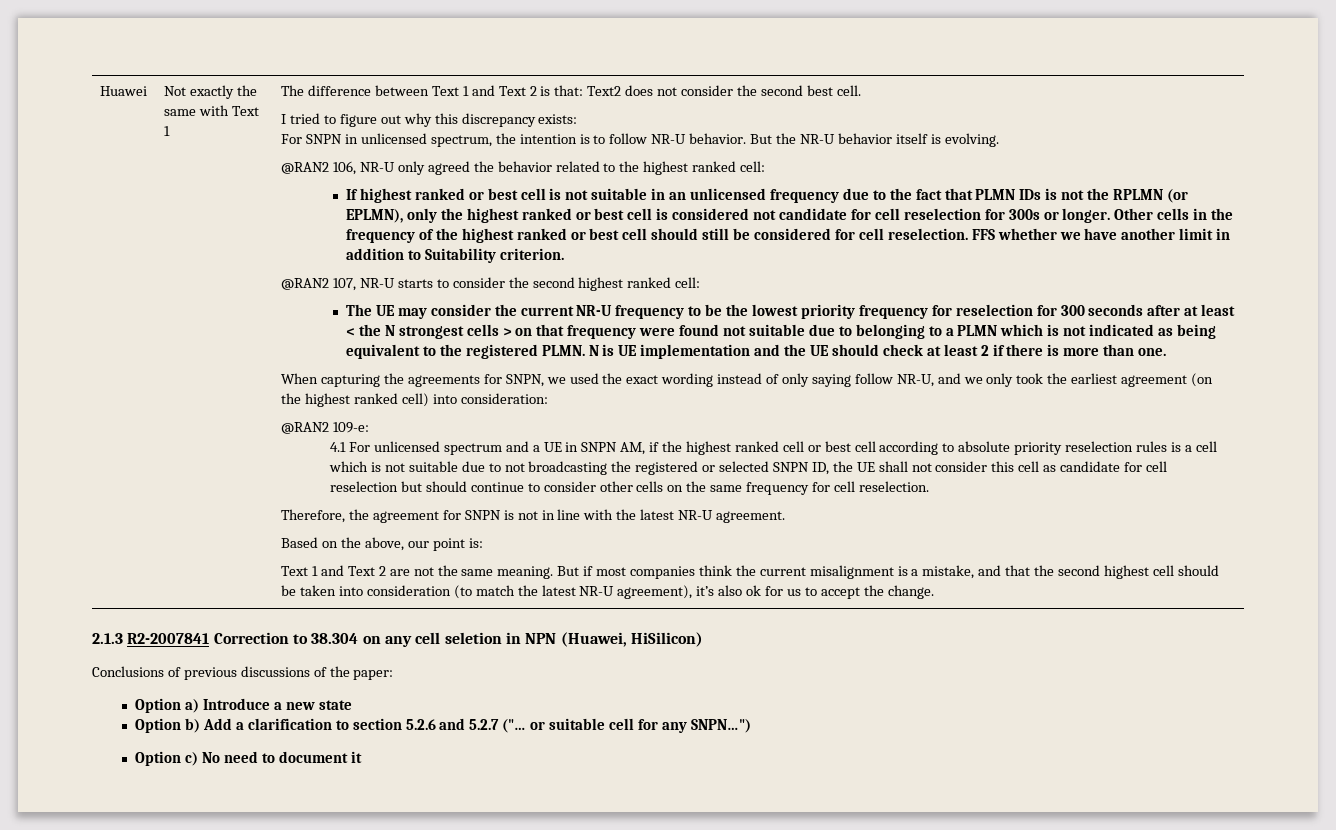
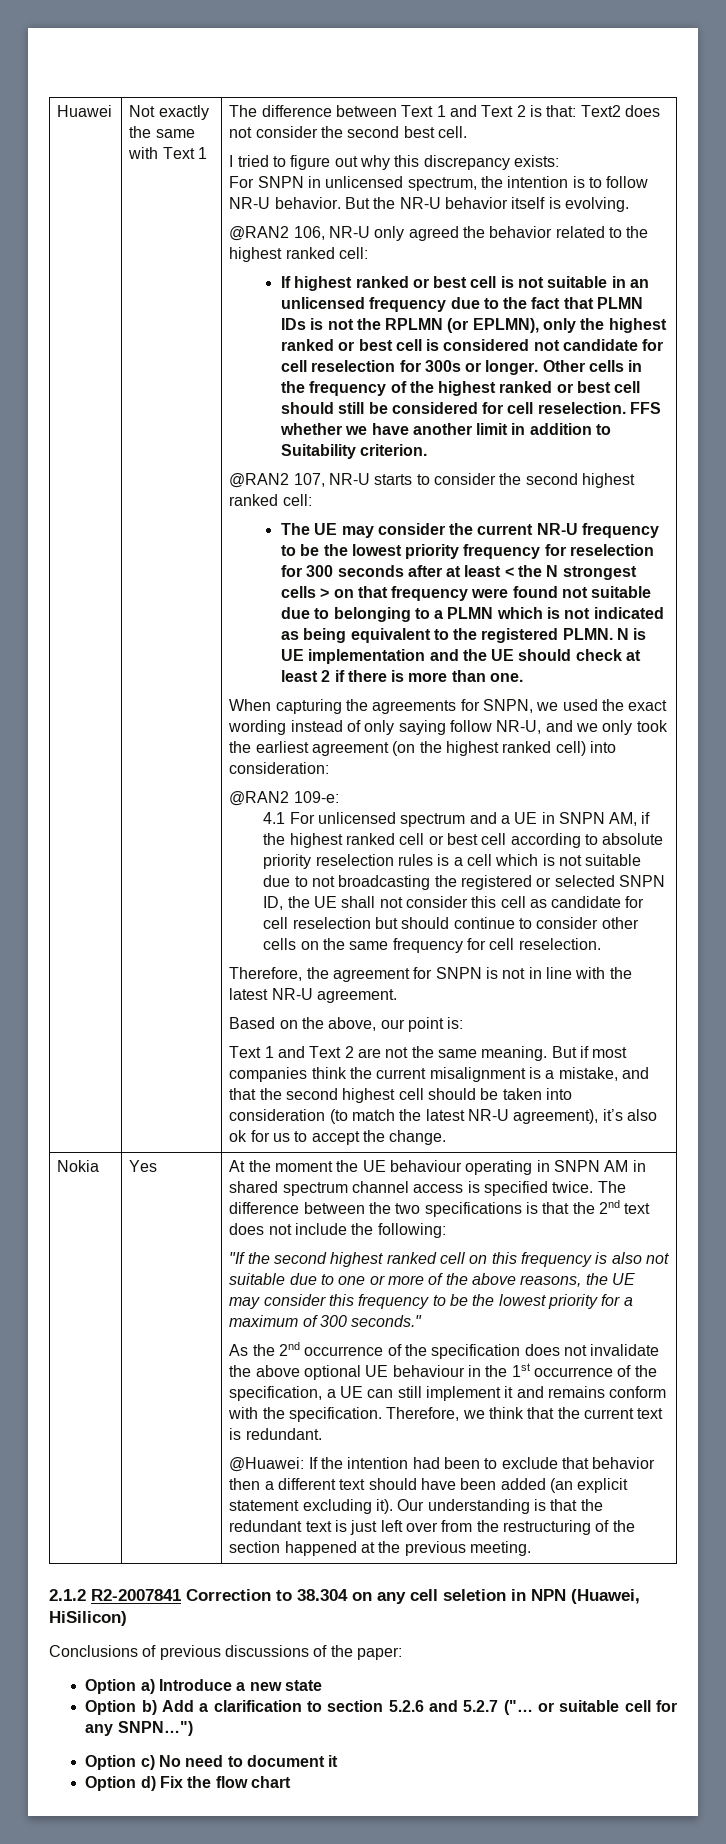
- 2.1.3 R2-2007841 Correction to 38.304 on any cell seletion in NPN (Huawei, HiSilicon)
+ Nokia | Yes | At the moment the UE behaviour operating in SNPN AM in shared spectrum channel access is specified twice. The difference between the two specifications is that the 2nd text does not include the following:
+ "If the second highest ranked cell on this frequency is also not suitable due to one or more of the above reasons, the UE may consider this frequency to be the lowest priority for a maximum of 300 seconds."
+ As the 2nd occurrence of the specification does not invalidate the above optional UE behaviour in the 1st occurrence of the specification, a UE can still implement it and remains conform with the specification. Therefore, we think that the current text is redundant.
+ @Huawei: If the intention had been to exclude that behavior then a different text should have been added (an explicit statement excluding it). Our understanding is that the redundant text is just left over from the restructuring of the section happened at the previous meeting.
+ 2.1.2 R2-2007841 Correction to 38.304 on any cell seletion in NPN (Huawei, HiSilicon)
+ Option d) Fix the flow chart

